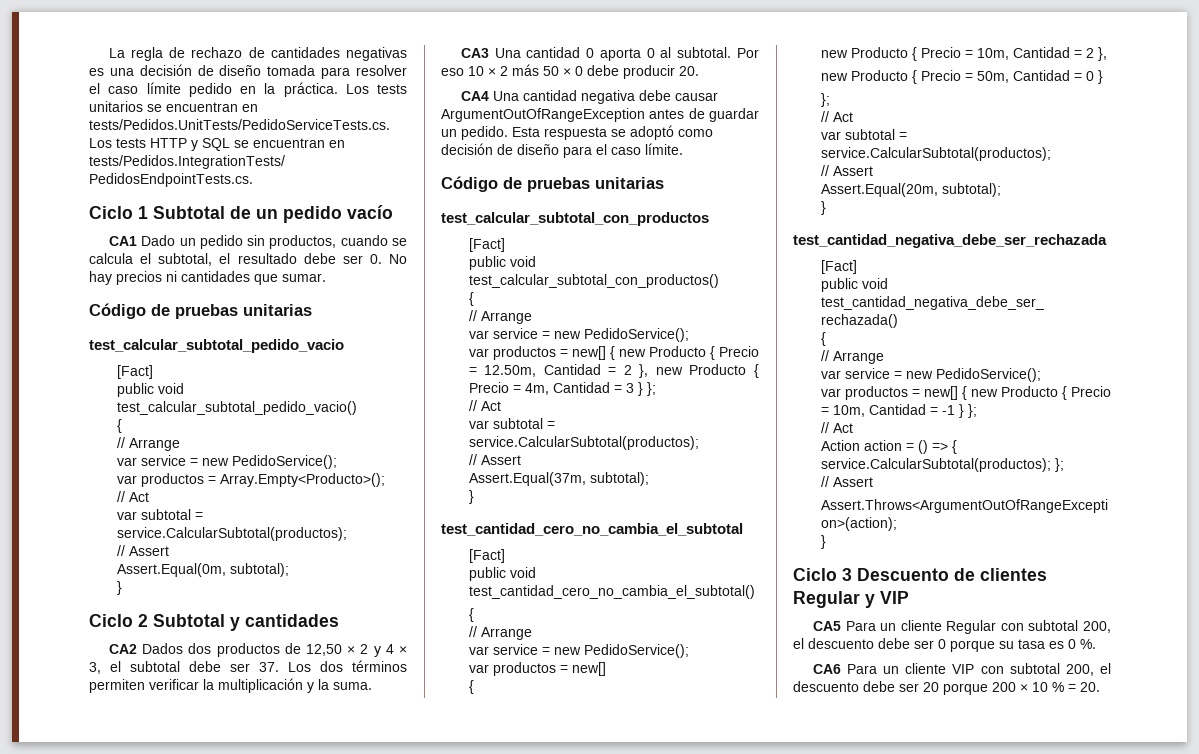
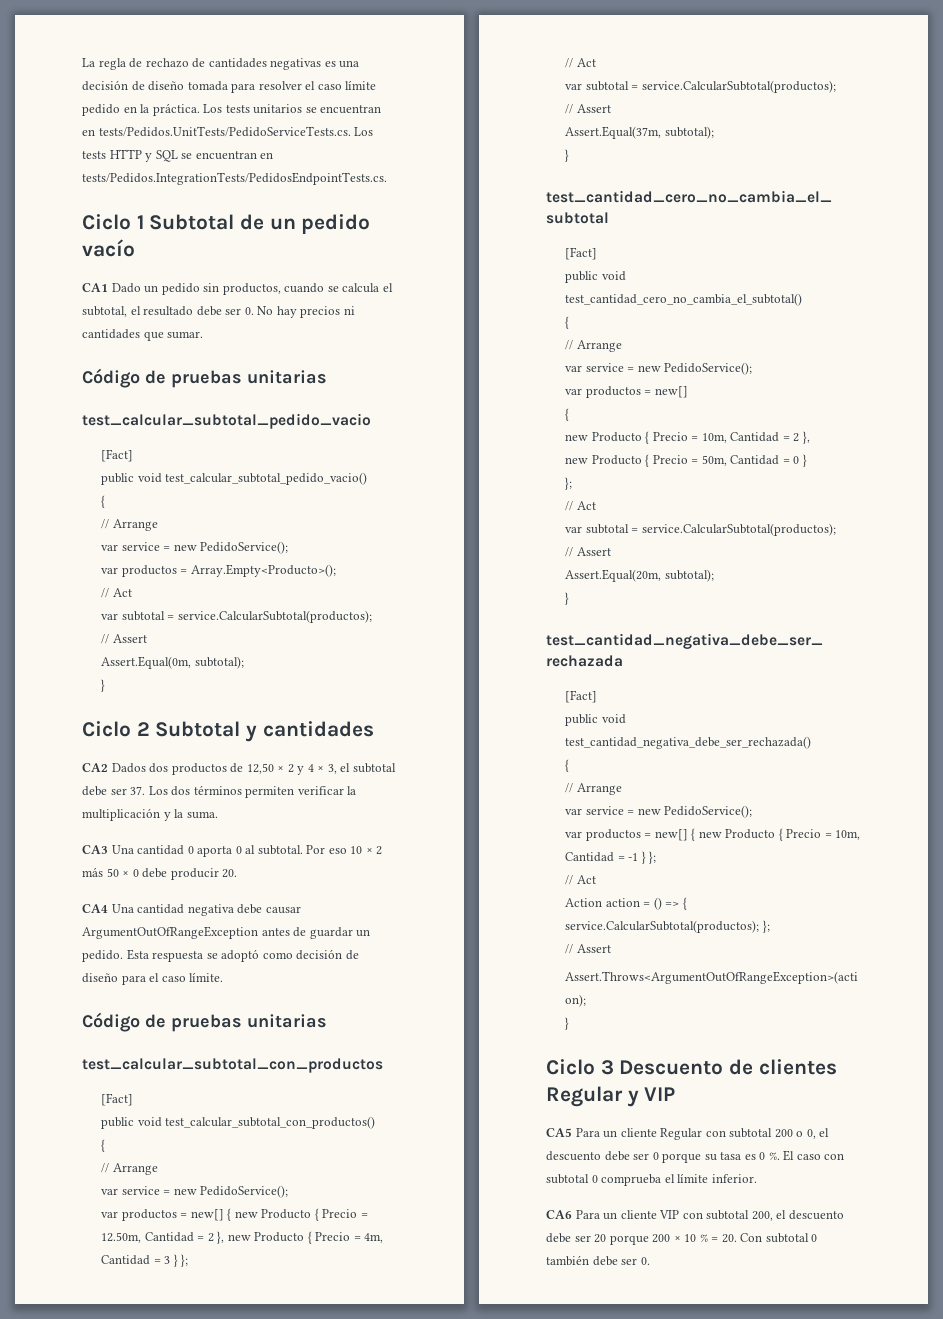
- CA5 Para un cliente Regular con subtotal 200, el descuento debe ser 0 porque su tasa es 0 %.
+ CA5 Para un cliente Regular con subtotal 200 o 0, el descuento debe ser 0 porque su tasa es 0 %. El caso con subtotal 0 comprueba el límite inferior.
- CA6 Para un cliente VIP con subtotal 200, el descuento debe ser 20 porque 200 × 10 % = 20.
+ CA6 Para un cliente VIP con subtotal 200, el descuento debe ser 20 porque 200 × 10 % = 20. Con subtotal 0 también debe ser 0.

